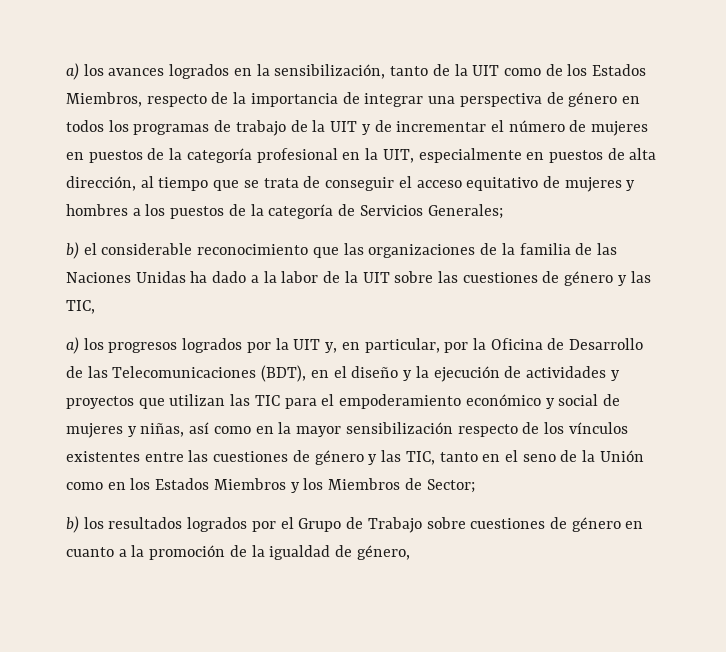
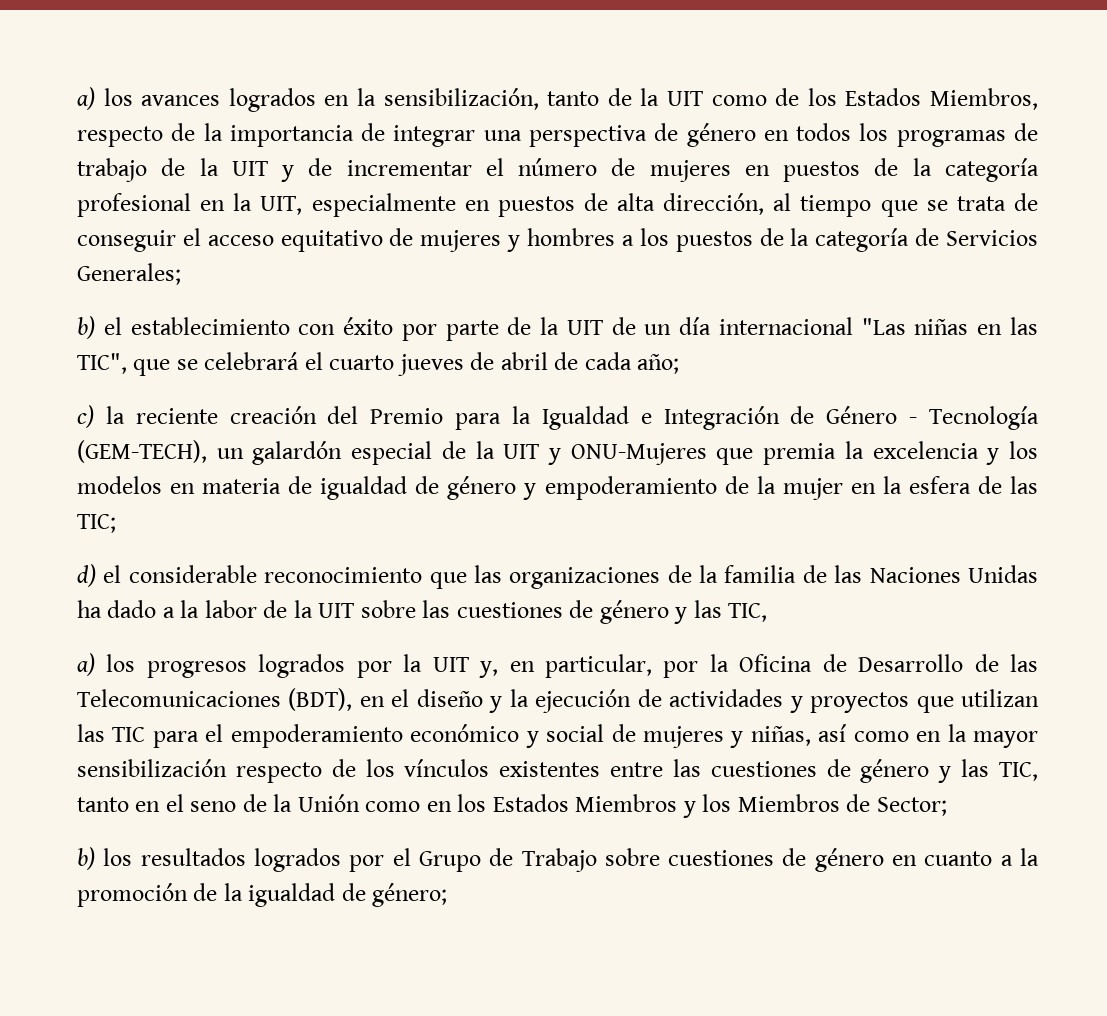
- b) el considerable reconocimiento que las organizaciones de la familia de las Naciones Unidas ha dado a la labor de la UIT sobre las cuestiones de género y las TIC,
+ b) el establecimiento con éxito por parte de la UIT de un día internacional "Las niñas en las TIC", que se celebrará el cuarto jueves de abril de cada año;
+ c) la reciente creación del Premio para la Igualdad e Integración de Género - Tecnología (GEM-TECH), un galardón especial de la UIT y ONU-Mujeres que premia la excelencia y los modelos en materia de igualdad de género y empoderamiento de la mujer en la esfera de las TIC;
+ d) el considerable reconocimiento que las organizaciones de la familia de las Naciones Unidas ha dado a la labor de la UIT sobre las cuestiones de género y las TIC,
- b) los resultados logrados por el Grupo de Trabajo sobre cuestiones de género en cuanto a la promoción de la igualdad de género,
+ b) los resultados logrados por el Grupo de Trabajo sobre cuestiones de género en cuanto a la promoción de la igualdad de género;

